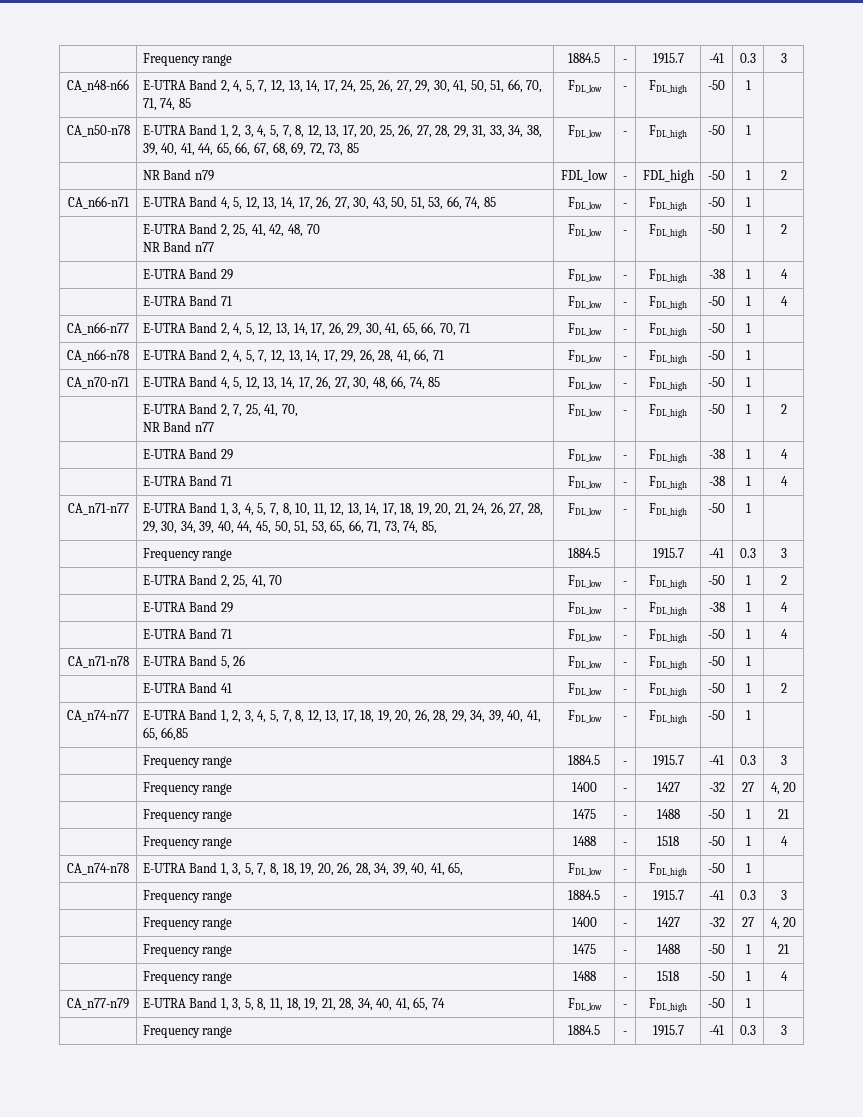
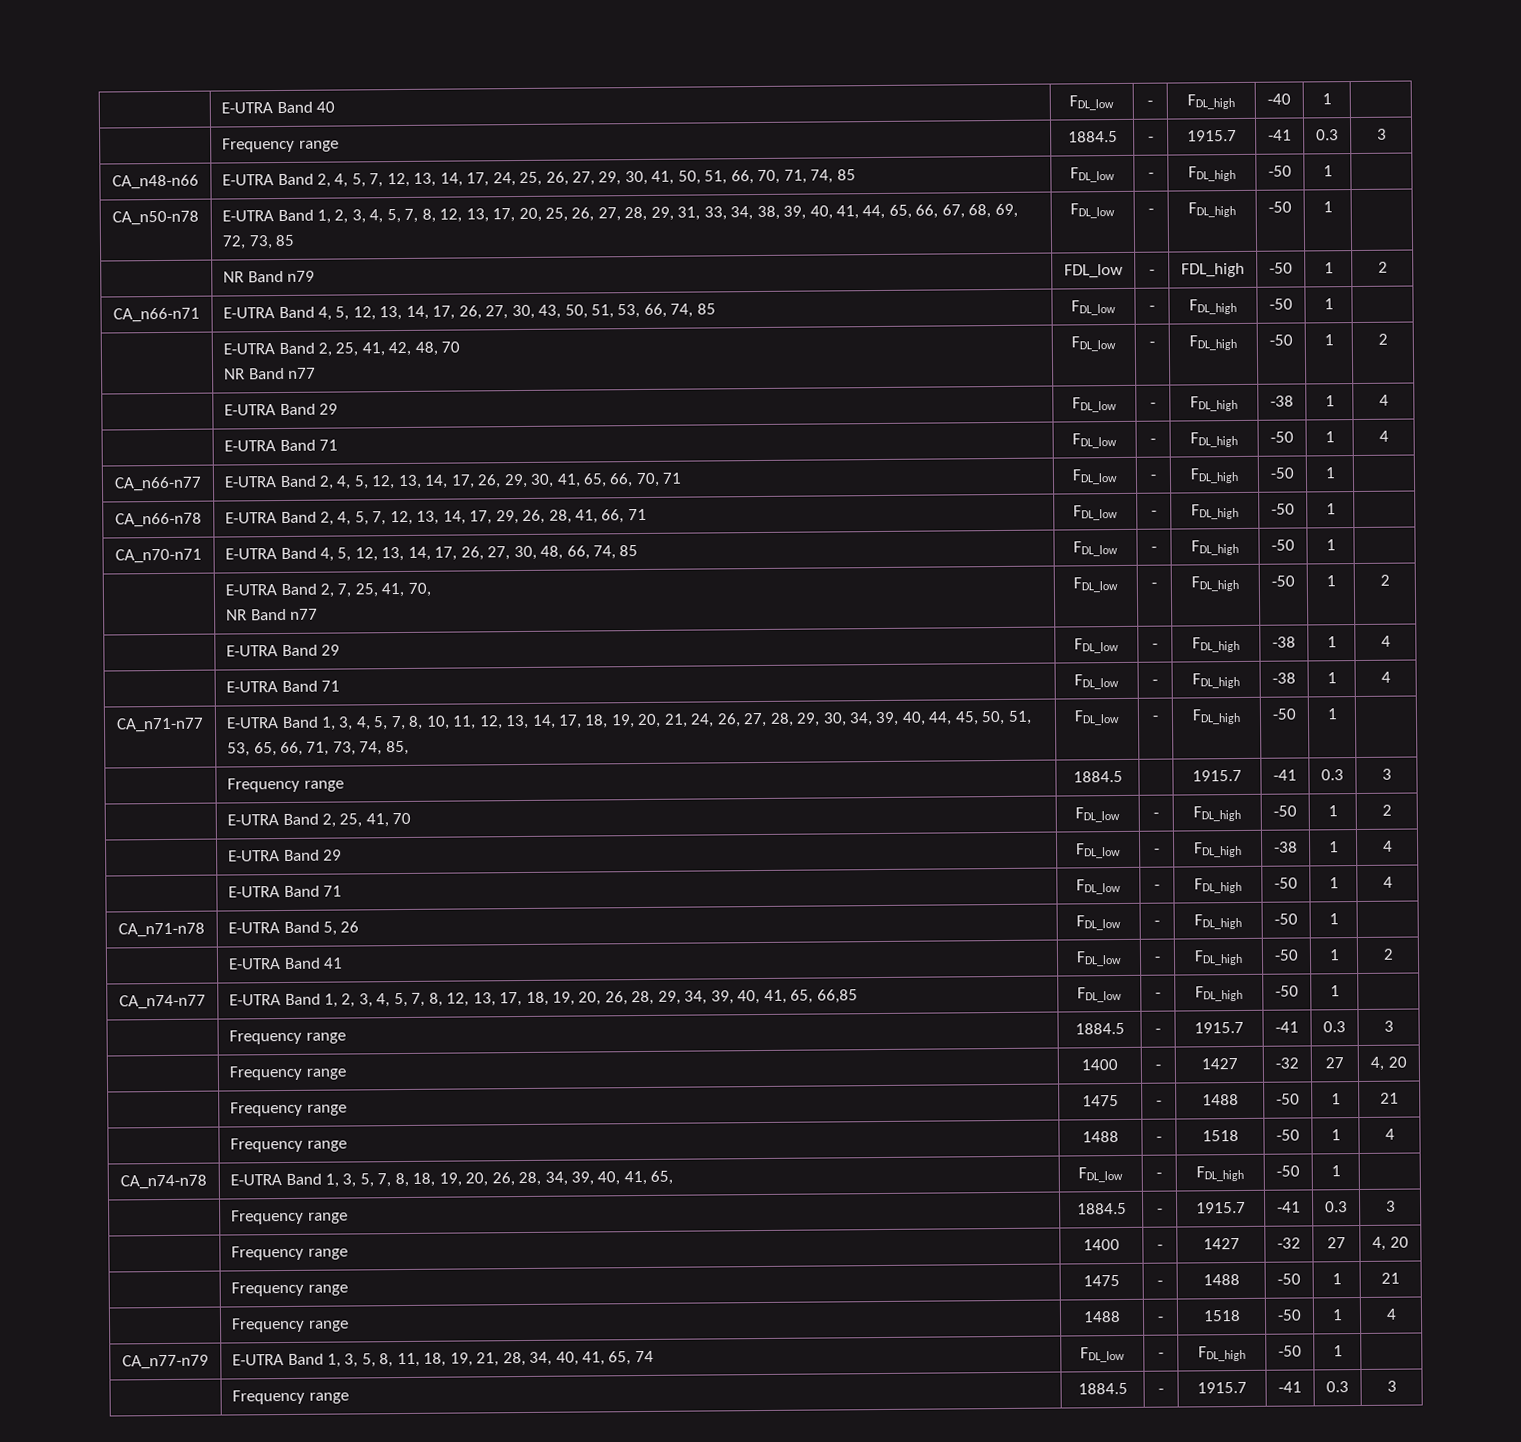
+ | E-UTRA Band 40 | FDL_low | - | FDL_high | -40 | 1 |

